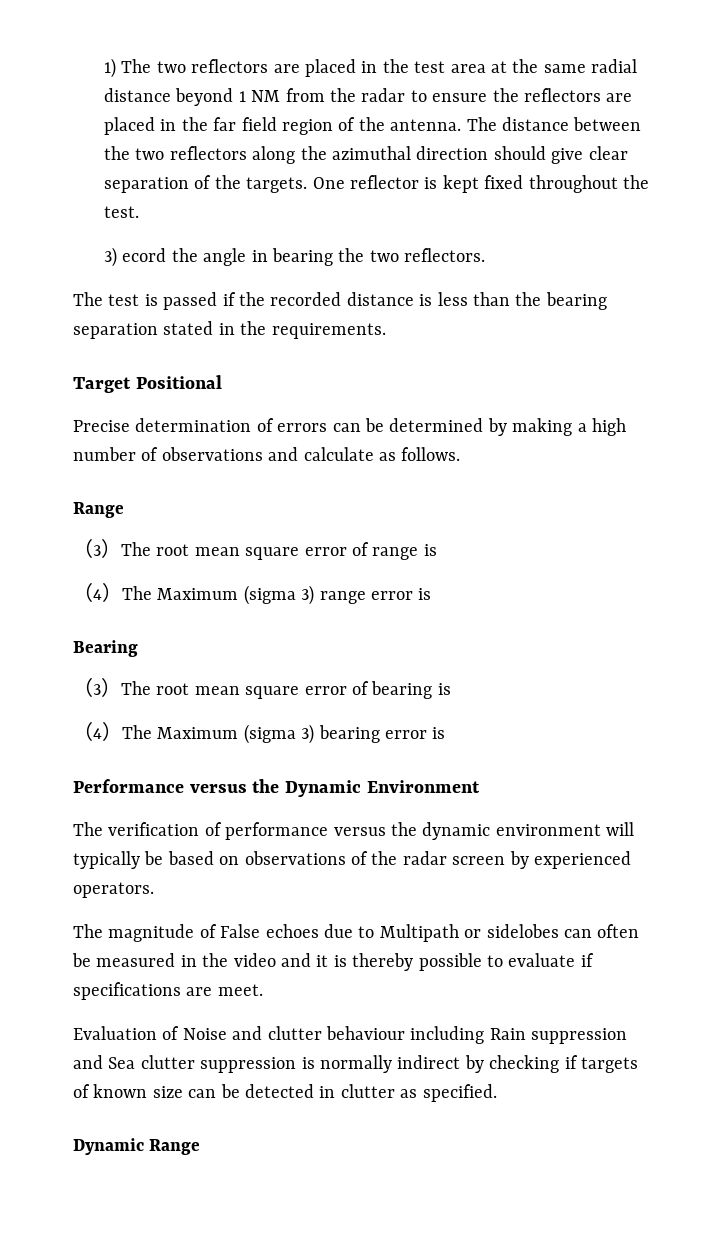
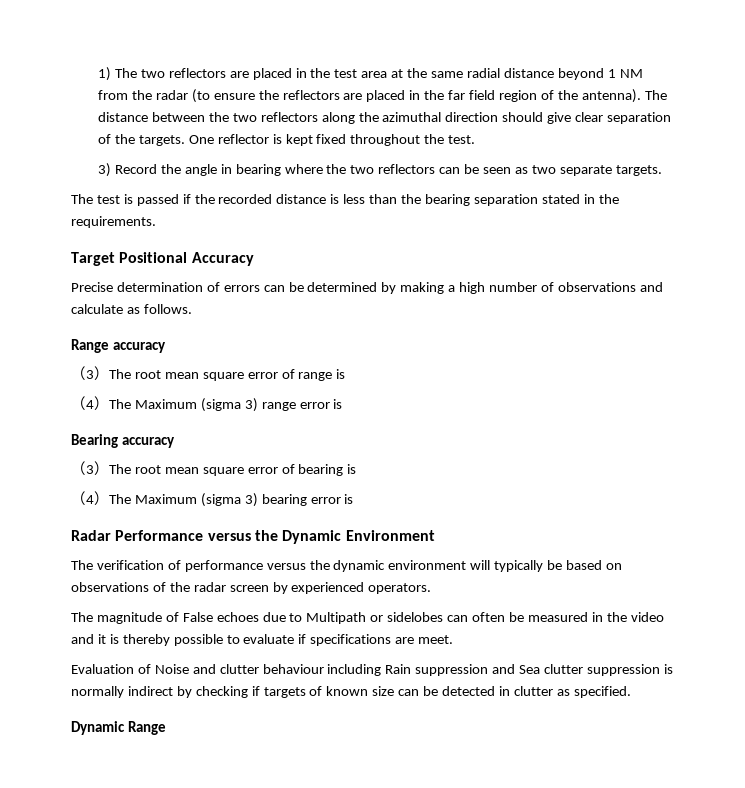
- 1) The two reflectors are placed in the test area at the same radial distance beyond 1 NM from the radar to ensure the reflectors are placed in the far field region of the antenna.
+ 1) The two reflectors are placed in the test area at the same radial distance beyond 1 NM from the radar (to ensure the reflectors are placed in the far field region of the antenna).
- 3) ecord the angle in bearing the two reflectors.
+ 3) Record the angle in bearing where the two reflectors can be seen as two separate targets.
- Target Positional
+ Target Positional Accuracy
  Precise determination of errors can be determined by making a high number of observations and calculate as follows.
- Range
+ Range accuracy
- Bearing
+ Bearing accuracy
- Performance versus the Dynamic Environment
+ Radar Performance versus the Dynamic Environment

